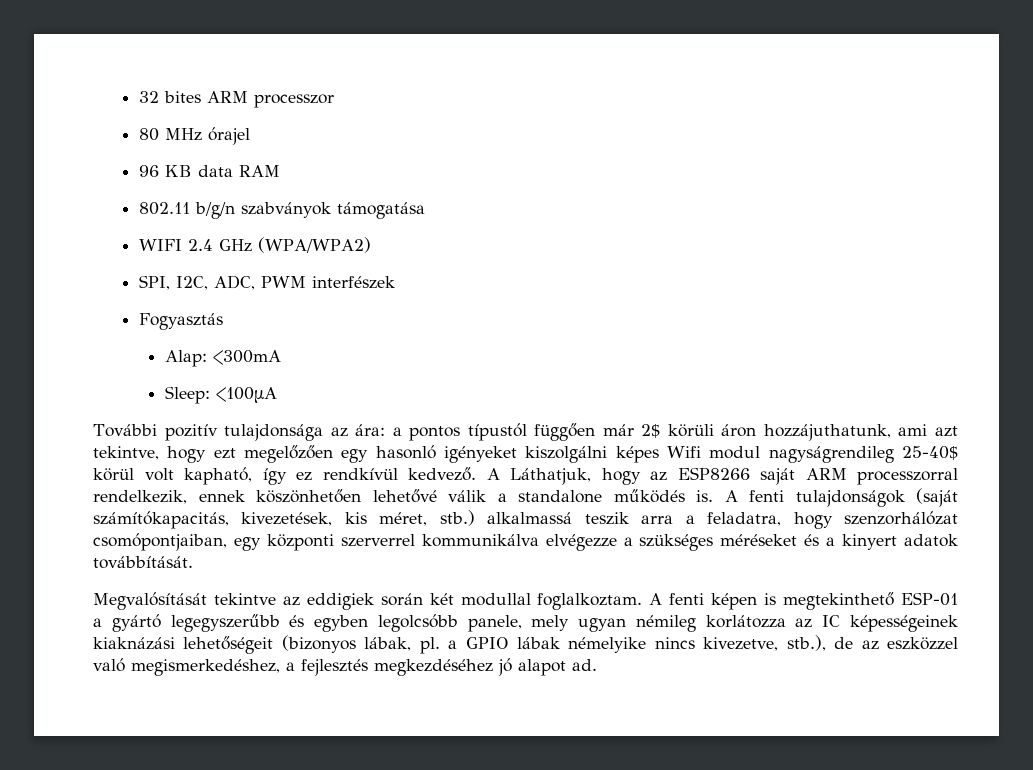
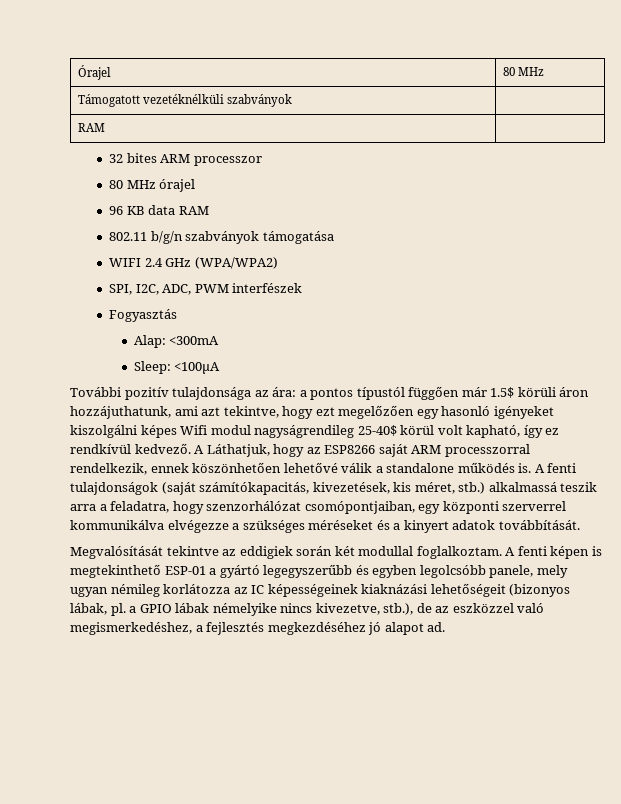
+ Órajel | 80 MHz
+ Támogatott vezetéknélküli szabványok |
+ RAM |
- További pozitív tulajdonsága az ára: a pontos típustól függően már 2$ körüli áron hozzájuthatunk, ami azt tekintve, hogy ezt megelőzően egy hasonló igényeket kiszolgálni képes Wifi modul nagyságrendileg 25-40$ körül volt kapható, így ez rendkívül kedvező.
+ További pozitív tulajdonsága az ára: a pontos típustól függően már 1.5$ körüli áron hozzájuthatunk, ami azt tekintve, hogy ezt megelőzően egy hasonló igényeket kiszolgálni képes Wifi modul nagyságrendileg 25-40$ körül volt kapható, így ez rendkívül kedvező.

